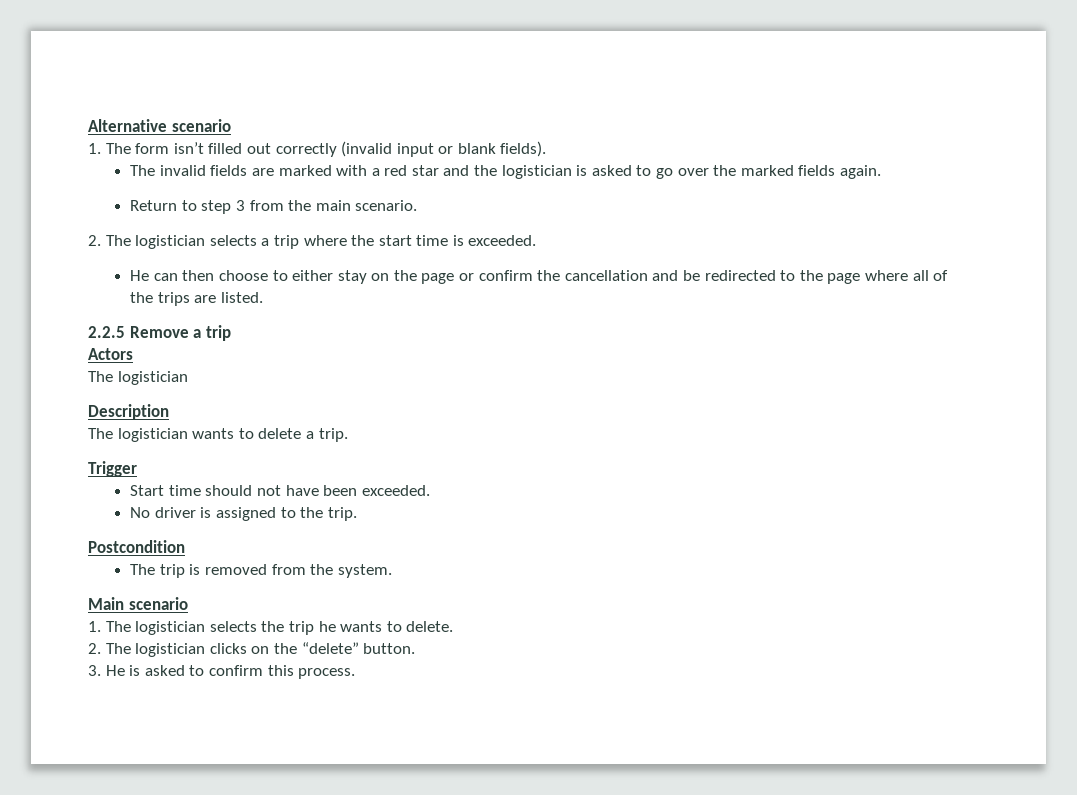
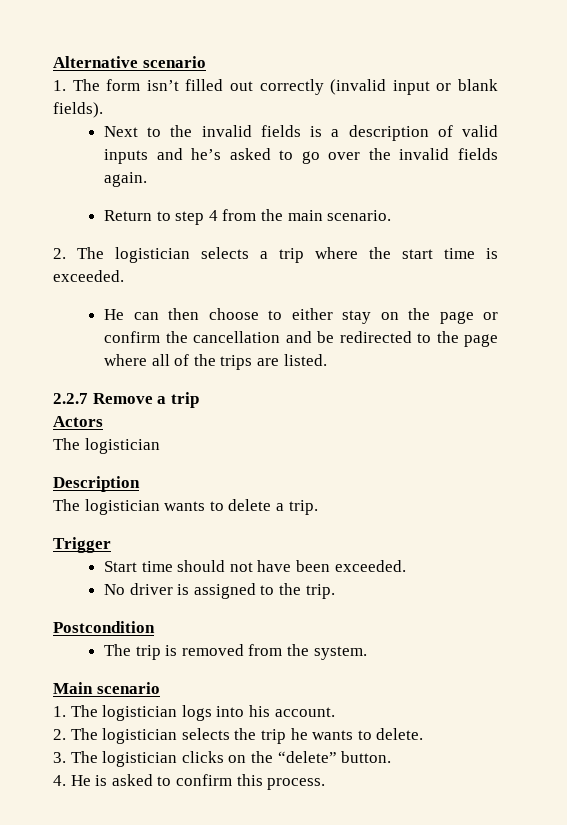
- The invalid fields are marked with a red star and the logistician is asked to go over the marked fields again.
+ Next to the invalid fields is a description of valid inputs and he’s asked to go over the invalid fields again.
- Return to step 3 from the main scenario.
+ Return to step 4 from the main scenario.
- 2.2.5 Remove a trip
+ 2.2.7 Remove a trip
- 1. The logistician selects the trip he wants to delete.
+ 1. The logistician logs into his account.
+ 2. The logistician selects the trip he wants to delete.
- 2. The logistician clicks on the “delete” button.
+ 3. The logistician clicks on the “delete” button.
- 3. He is asked to confirm this process.
+ 4. He is asked to confirm this process.

